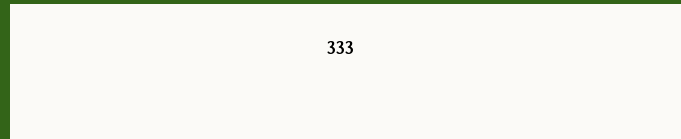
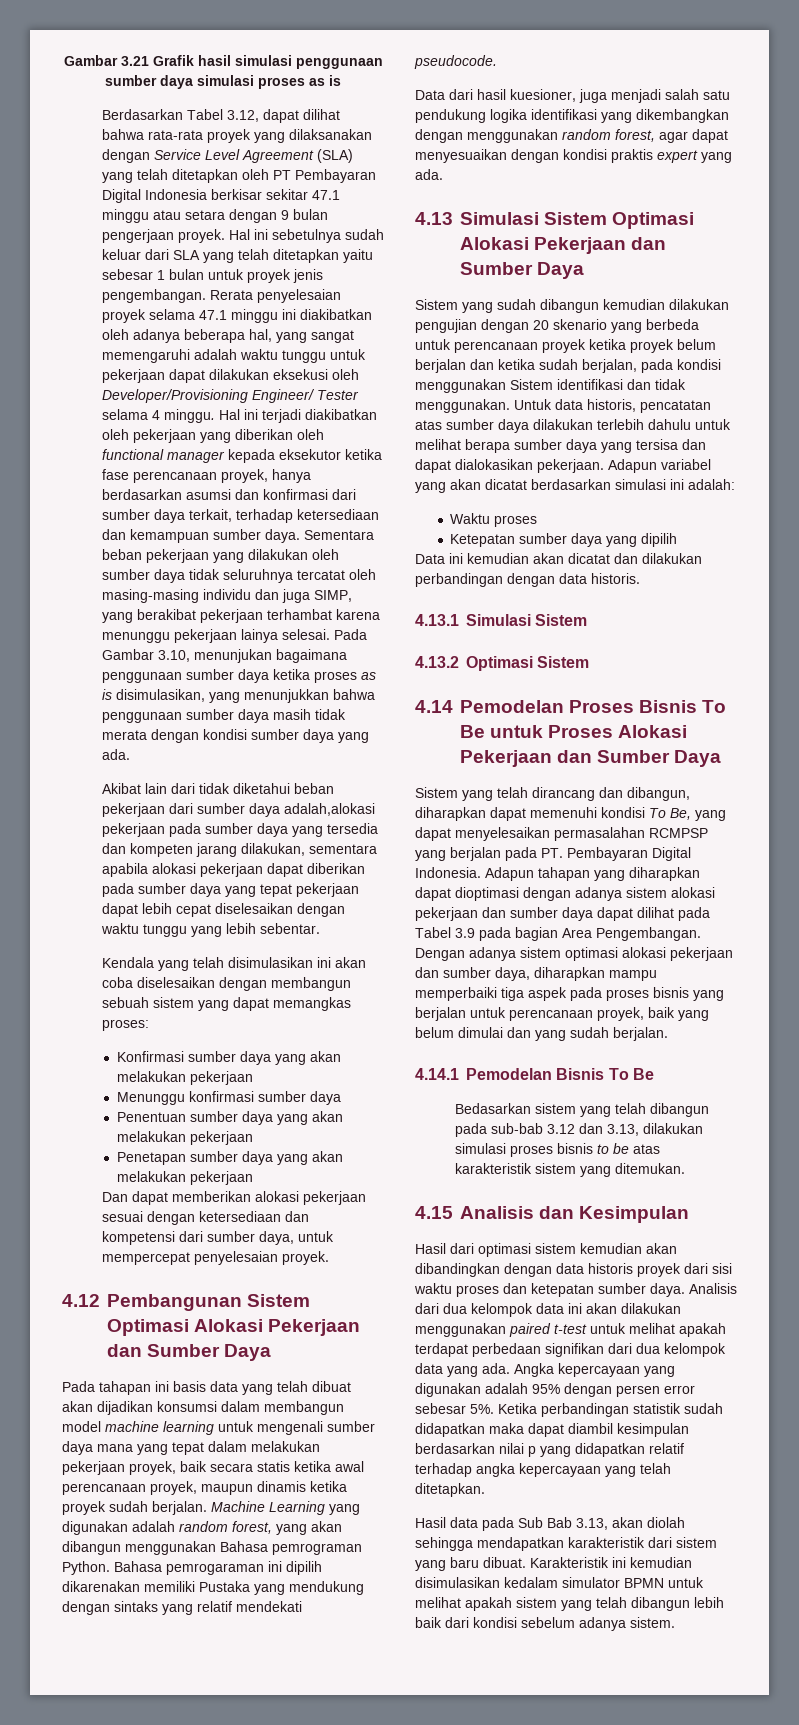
- 333
+ Gambar 3.21 Grafik hasil simulasi penggunaan sumber daya simulasi proses as is
+ Berdasarkan Tabel 3.12, dapat dilihat bahwa rata-rata proyek yang dilaksanakan dengan Service Level Agreement (SLA) yang telah ditetapkan oleh PT Pembayaran Digital Indonesia berkisar sekitar 47.1 minggu atau setara dengan 9 bulan pengerjaan proyek. Hal ini sebetulnya sudah keluar dari SLA yang telah ditetapkan yaitu sebesar 1 bulan untuk proyek jenis pengembangan. Rerata penyelesaian proyek selama 47.1 minggu ini diakibatkan oleh adanya beberapa hal, yang sangat memengaruhi adalah waktu tunggu untuk pekerjaan dapat dilakukan eksekusi oleh Developer/Provisioning Engineer/ Tester selama 4 minggu. Hal ini terjadi diakibatkan oleh pekerjaan yang diberikan oleh functional manager kepada eksekutor ketika fase perencanaan proyek, hanya berdasarkan asumsi dan konfirmasi dari sumber daya terkait, terhadap ketersediaan dan kemampuan sumber daya. Sementara beban pekerjaan yang dilakukan oleh sumber daya tidak seluruhnya tercatat oleh masing-masing individu dan juga SIMP, yang berakibat pekerjaan terhambat karena menunggu pekerjaan lainya selesai. Pada Gambar 3.10, menunjukan bagaimana penggunaan sumber daya ketika proses as is disimulasikan, yang menunjukkan bahwa penggunaan sumber daya masih tidak merata dengan kondisi sumber daya yang ada.
+ Akibat lain dari tidak diketahui beban pekerjaan dari sumber daya adalah,alokasi pekerjaan pada sumber daya yang tersedia dan kompeten jarang dilakukan, sementara apabila alokasi pekerjaan dapat diberikan pada sumber daya yang tepat pekerjaan dapat lebih cepat diselesaikan dengan waktu tunggu yang lebih sebentar.
+ Kendala yang telah disimulasikan ini akan coba diselesaikan dengan membangun sebuah sistem yang dapat memangkas proses:
+ Konfirmasi sumber daya yang akan melakukan pekerjaan
+ Menunggu konfirmasi sumber daya
+ Penentuan sumber daya yang akan melakukan pekerjaan
+ Penetapan sumber daya yang akan melakukan pekerjaan
+ Dan dapat memberikan alokasi pekerjaan sesuai dengan ketersediaan dan kompetensi dari sumber daya, untuk mempercepat penyelesaian proyek.
+ 4.12 Pembangunan Sistem Optimasi Alokasi Pekerjaan dan Sumber Daya
+ Pada tahapan ini basis data yang telah dibuat akan dijadikan konsumsi dalam membangun model machine learning untuk mengenali sumber daya mana yang tepat dalam melakukan pekerjaan proyek, baik secara statis ketika awal perencanaan proyek, maupun dinamis ketika proyek sudah berjalan. Machine Learning yang digunakan adalah random forest, yang akan dibangun menggunakan Bahasa pemrograman Python. Bahasa pemrogaraman ini dipilih dikarenakan memiliki Pustaka yang mendukung dengan sintaks yang relatif mendekati pseudocode.
+ Data dari hasil kuesioner, juga menjadi salah satu pendukung logika identifikasi yang dikembangkan dengan menggunakan random forest, agar dapat menyesuaikan dengan kondisi praktis expert yang ada.
+ 4.13 Simulasi Sistem Optimasi Alokasi Pekerjaan dan Sumber Daya
+ Sistem yang sudah dibangun kemudian dilakukan pengujian dengan 20 skenario yang berbeda untuk perencanaan proyek ketika proyek belum berjalan dan ketika sudah berjalan, pada kondisi menggunakan Sistem identifikasi dan tidak menggunakan. Untuk data historis, pencatatan atas sumber daya dilakukan terlebih dahulu untuk melihat berapa sumber daya yang tersisa dan dapat dialokasikan pekerjaan. Adapun variabel yang akan dicatat berdasarkan simulasi ini adalah:
+ Waktu proses
+ Ketepatan sumber daya yang dipilih
+ Data ini kemudian akan dicatat dan dilakukan perbandingan dengan data historis.
+ 4.13.1 Simulasi Sistem
+ 4.13.2 Optimasi Sistem
+ 4.14 Pemodelan Proses Bisnis To Be untuk Proses Alokasi Pekerjaan dan Sumber Daya
+ Sistem yang telah dirancang dan dibangun, diharapkan dapat memenuhi kondisi To Be, yang dapat menyelesaikan permasalahan RCMPSP yang berjalan pada PT. Pembayaran Digital Indonesia. Adapun tahapan yang diharapkan dapat dioptimasi dengan adanya sistem alokasi pekerjaan dan sumber daya dapat dilihat pada Tabel 3.9 pada bagian Area Pengembangan. Dengan adanya sistem optimasi alokasi pekerjaan dan sumber daya, diharapkan mampu memperbaiki tiga aspek pada proses bisnis yang berjalan untuk perencanaan proyek, baik yang belum dimulai dan yang sudah berjalan.
+ 4.14.1 Pemodelan Bisnis To Be
+ Bedasarkan sistem yang telah dibangun pada sub-bab 3.12 dan 3.13, dilakukan simulasi proses bisnis to be atas karakteristik sistem yang ditemukan.
+ 4.15 Analisis dan Kesimpulan
+ Hasil dari optimasi sistem kemudian akan dibandingkan dengan data historis proyek dari sisi waktu proses dan ketepatan sumber daya. Analisis dari dua kelompok data ini akan dilakukan menggunakan paired t-test untuk melihat apakah terdapat perbedaan signifikan dari dua kelompok data yang ada. Angka kepercayaan yang digunakan adalah 95% dengan persen error sebesar 5%. Ketika perbandingan statistik sudah didapatkan maka dapat diambil kesimpulan berdasarkan nilai p yang didapatkan relatif terhadap angka kepercayaan yang telah ditetapkan.
+ Hasil data pada Sub Bab 3.13, akan diolah sehingga mendapatkan karakteristik dari sistem yang baru dibuat. Karakteristik ini kemudian disimulasikan kedalam simulator BPMN untuk melihat apakah sistem yang telah dibangun lebih baik dari kondisi sebelum adanya sistem.

